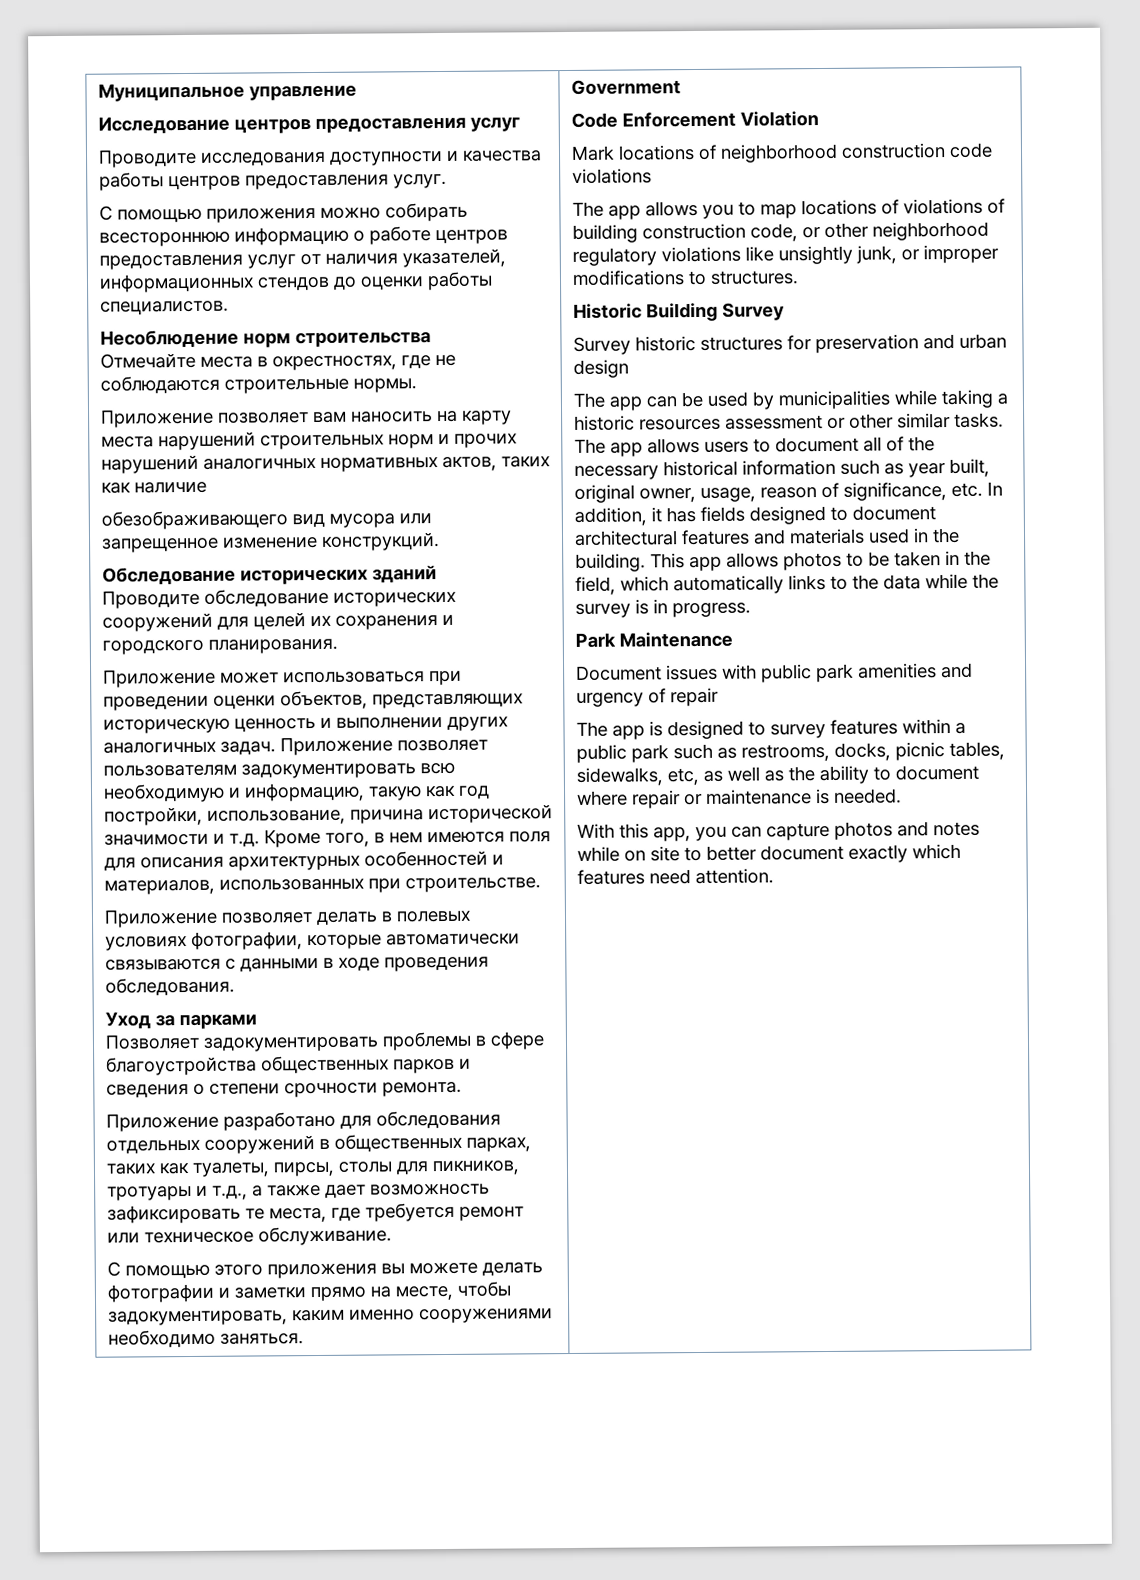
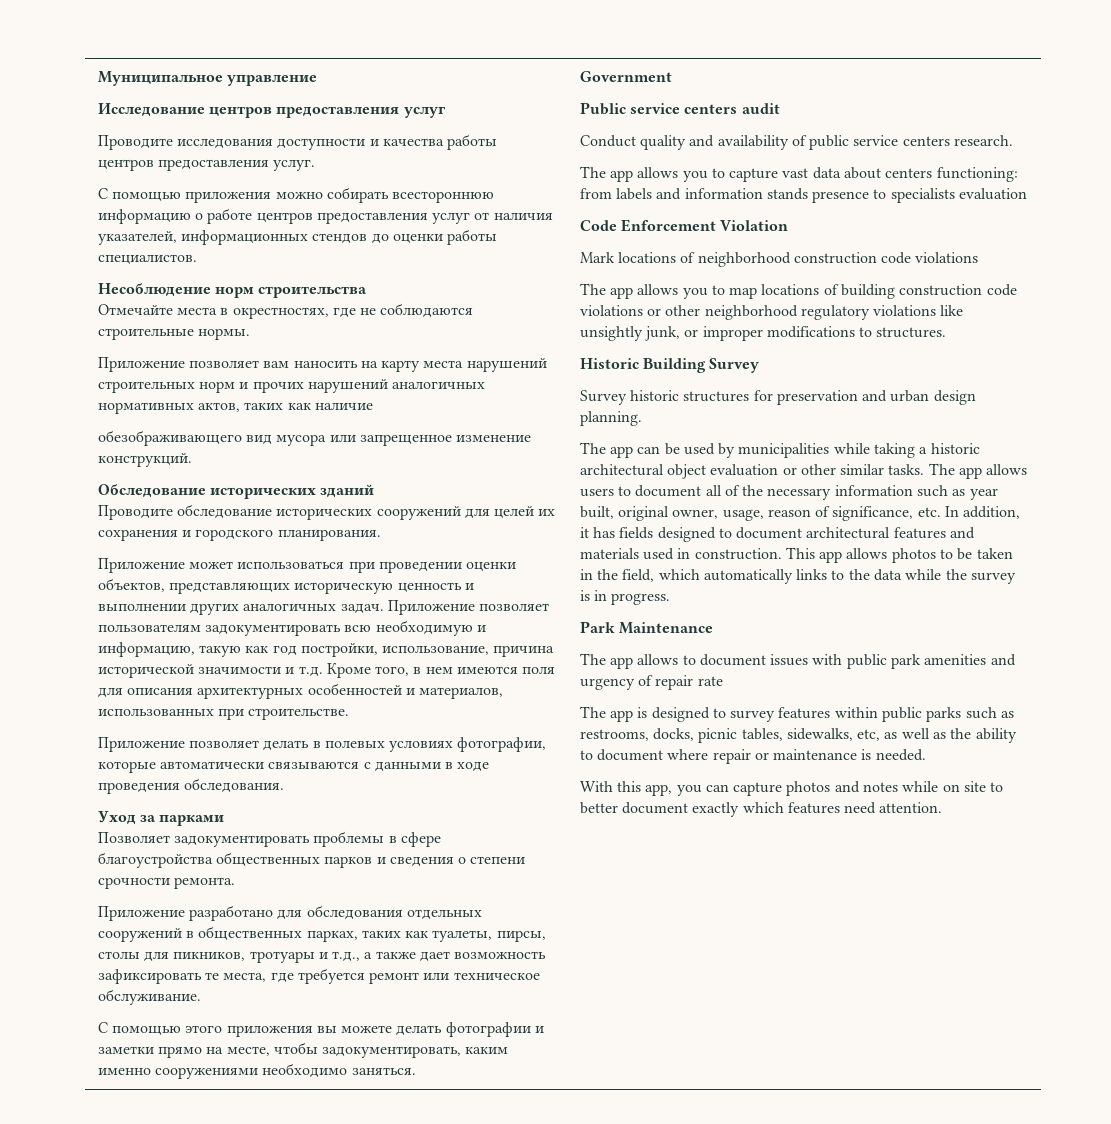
+ Public service centers audit
+ Conduct quality and availability of public service centers research.
+ The app allows you to capture vast data about centers functioning: from labels and information stands presence to specialists evaluation
- The app allows you to map locations of violations of building construction code, or other neighborhood regulatory violations like unsightly junk, or improper modifications to structures.
+ The app allows you to map locations of building construction code violations or other neighborhood regulatory violations like unsightly junk, or improper modifications to structures.
- Survey historic structures for preservation and urban design
+ Survey historic structures for preservation and urban design planning.
- The app can be used by municipalities while taking a historic resources assessment or other similar tasks.
+ The app can be used by municipalities while taking a historic architectural object evaluation or other similar tasks.
- The app allows users to document all of the necessary historical information such as year built, original owner, usage, reason of significance, etc. In addition, it has fields designed to document architectural features and materials used in the building.
+ The app allows users to document all of the necessary information such as year built, original owner, usage, reason of significance, etc. In addition, it has fields designed to document architectural features and materials used in construction.
- Document issues with public park amenities and urgency of repair
+ The app allows to document issues with public park amenities and urgency of repair rate
- The app is designed to survey features within a public park such as restrooms, docks, picnic tables, sidewalks, etc, as well as the ability to document where repair or maintenance is needed.
+ The app is designed to survey features within public parks such as restrooms, docks, picnic tables, sidewalks, etc, as well as the ability to document where repair or maintenance is needed.

